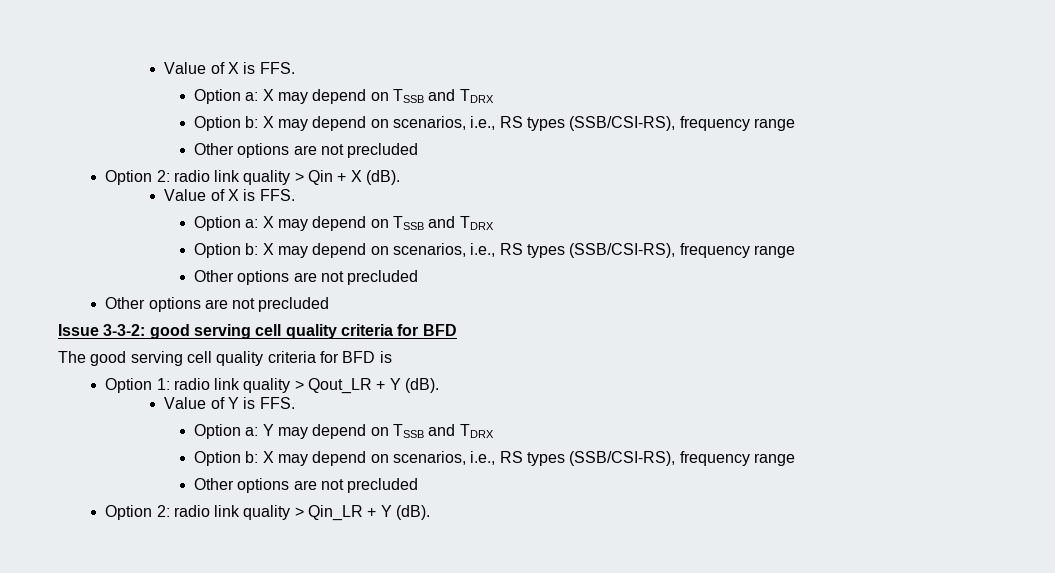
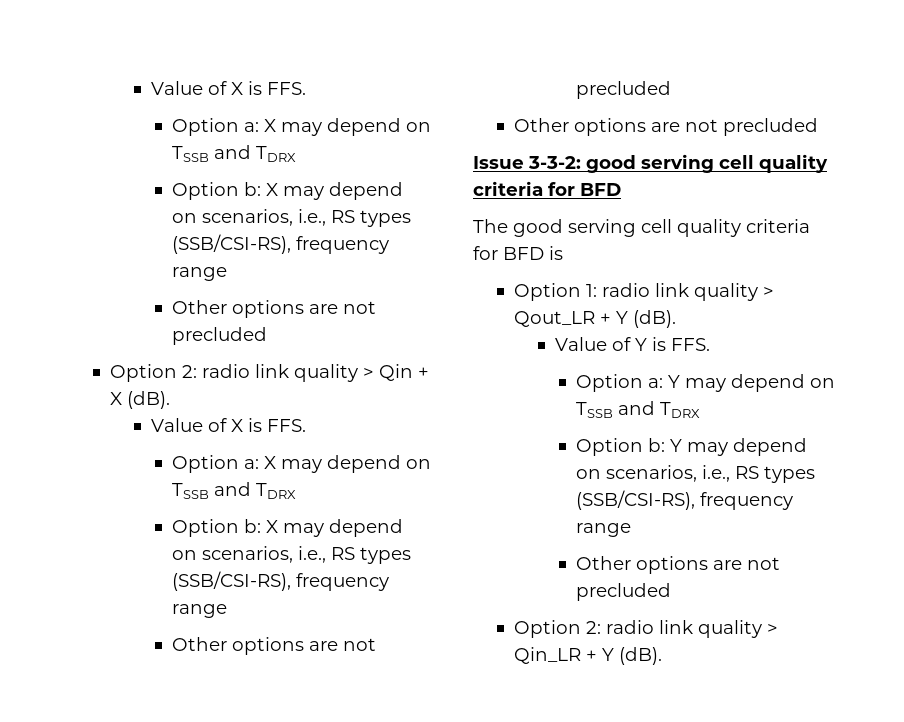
  Option a: Y may depend on TSSB and TDRX
- Option b: X may depend on scenarios, i.e., RS types (SSB/CSI-RS), frequency range
+ Option b: Y may depend on scenarios, i.e., RS types (SSB/CSI-RS), frequency range

